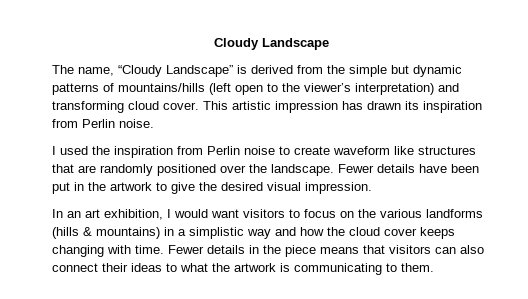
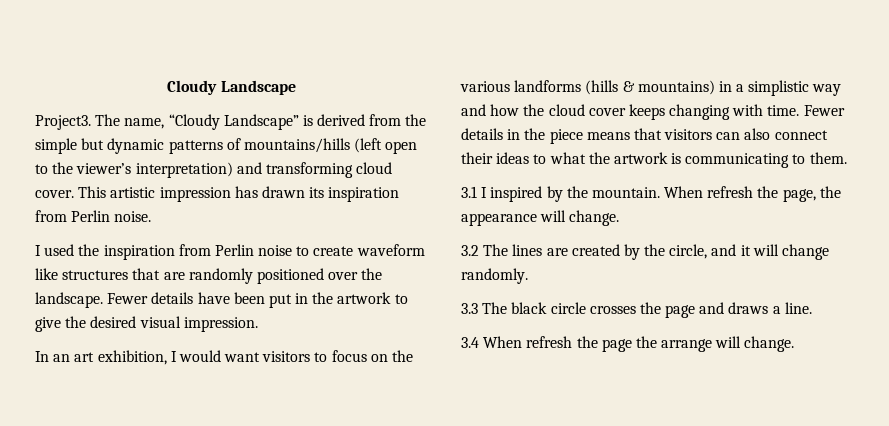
+ Project3.
+ 3.1 I inspired by the mountain. When refresh the page, the appearance will change.
+ 3.2 The lines are created by the circle, and it will change randomly.
+ 3.3 The black circle crosses the page and draws a line.
+ 3.4 When refresh the page the arrange will change.

